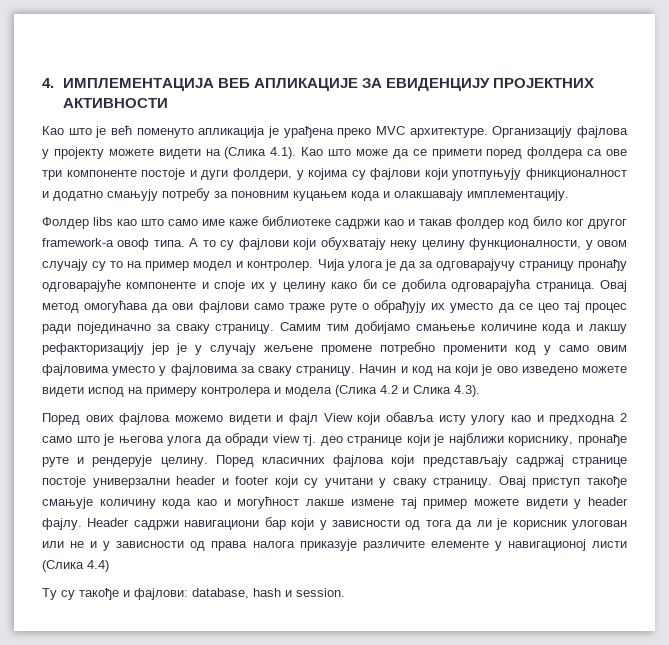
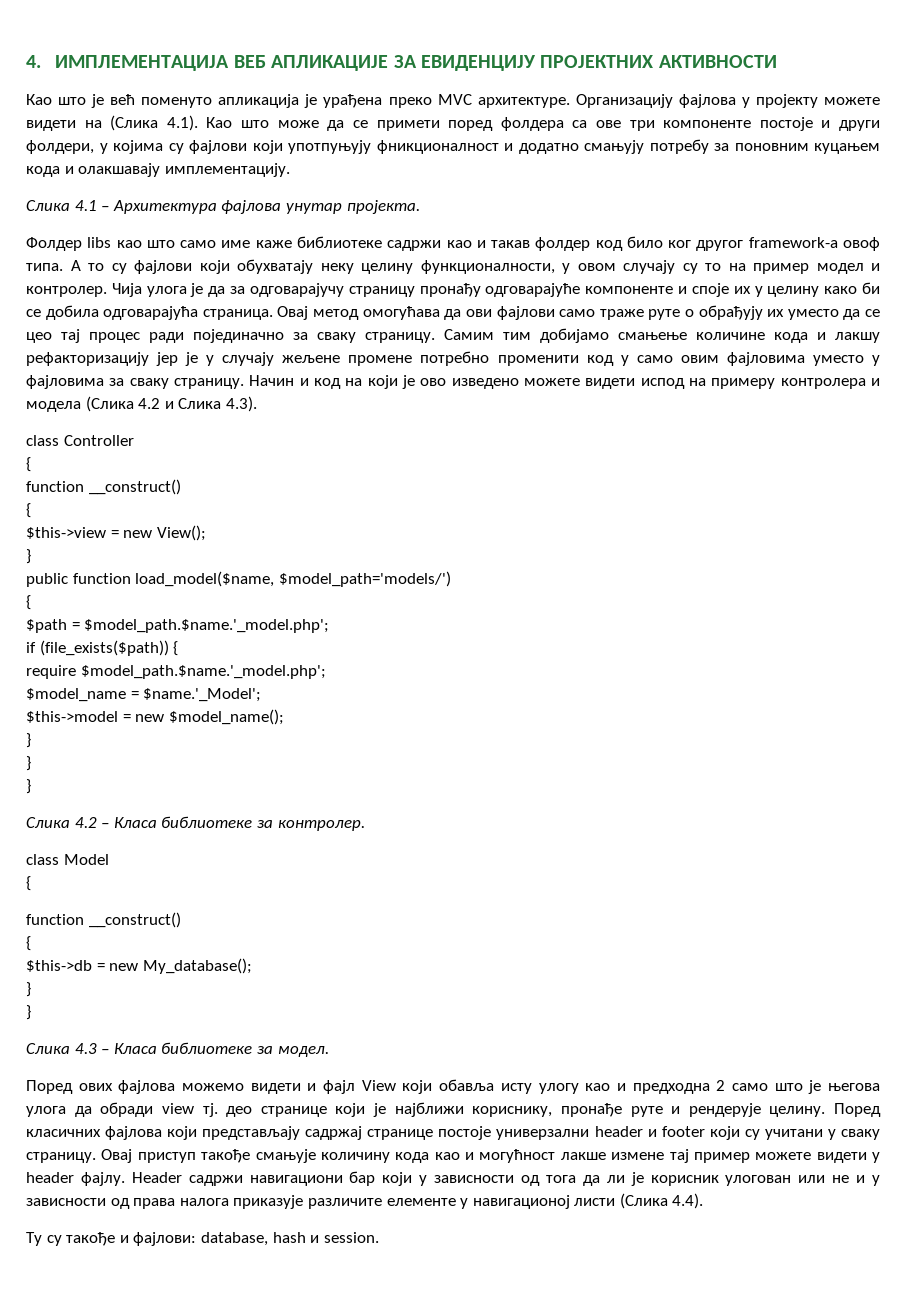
- Организацију фајлова у пројекту можете видети на (Слика 4.1). Као што може да се примети поред фолдера са ове три компоненте постоје и дуги фолдери, у којима су фајлови који употпуњују фникционалност и додатно смањују потребу за поновним куцањем кода и олакшавају имплементацију.
+ Организацију фајлова у пројекту можете видети на (Слика 4.1). Као што може да се примети поред фолдера са ове три компоненте постоје и други фолдери, у којима су фајлови који употпуњују фникционалност и додатно смањују потребу за поновним куцањем кода и олакшавају имплементацију.
+ Слика 4.1 – Архитектура фајлова унутар пројекта.
+ class Controller
+ {
+ function __construct()
+ {
+ $this->view = new View();
+ }
+ public function load_model($name, $model_path='models/')
+ {
+ $path = $model_path.$name.'_model.php';
+ if (file_exists($path)) {
+ require $model_path.$name.'_model.php';
+ $model_name = $name.'_Model';
+ $this->model = new $model_name();
+ }
+ }
+ }
+ Слика 4.2 – Класа библиотеке за контролер.
+ class Model
+ {
+ function __construct()
+ {
+ $this->db = new My_database();
+ }
+ }
+ Слика 4.3 – Класа библиотеке за модел.
- Header садржи навигациони бар који у зависности од тога да ли је корисник улогован или не и у зависности од права налога приказује различите елементе у навигационој листи (Слика 4.4)
+ Header садржи навигациони бар који у зависности од тога да ли је корисник улогован или не и у зависности од права налога приказује различите елементе у навигационој листи (Слика 4.4).

